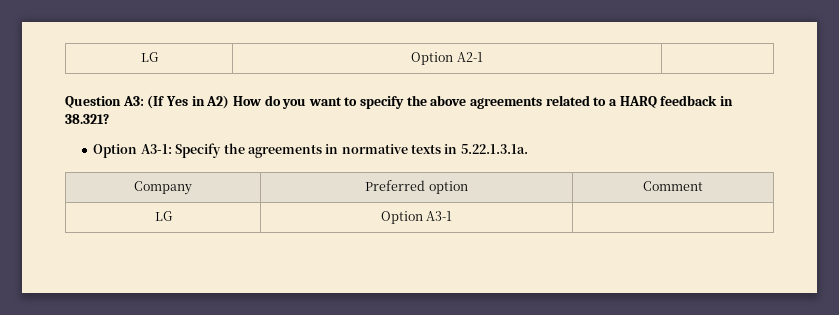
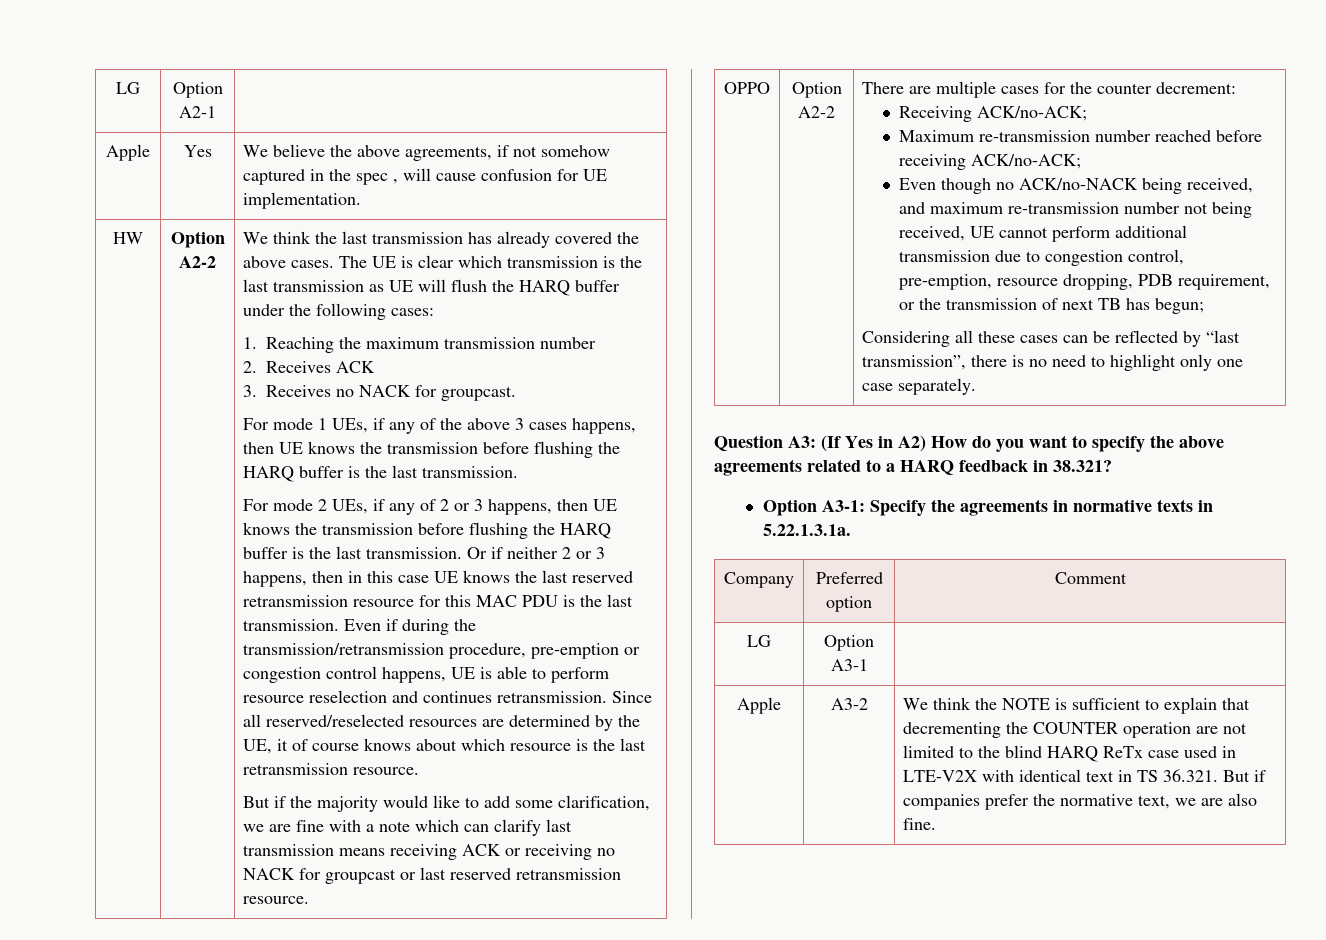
+ Apple | Yes | We believe the above agreements, if not somehow captured in the spec , will cause confusion for UE implementation.
+ HW | Option A2-2 | We think the last transmission has already covered the above cases. The UE is clear which transmission is the last transmission as UE will flush the HARQ buffer under the following cases:
+ 1. Reaching the maximum transmission number
+ 2. Receives ACK
+ 3. Receives no NACK for groupcast.
+ For mode 1 UEs, if any of the above 3 cases happens, then UE knows the transmission before flushing the HARQ buffer is the last transmission.
+ For mode 2 UEs, if any of 2 or 3 happens, then UE knows the transmission before flushing the HARQ buffer is the last transmission. Or if neither 2 or 3 happens, then in this case UE knows the last reserved retransmission resource for this MAC PDU is the last transmission. Even if during the transmission/retransmission procedure, pre-emption or congestion control happens, UE is able to perform resource reselection and continues retransmission. Since all reserved/reselected resources are determined by the UE, it of course knows about which resource is the last retransmission resource.
+ But if the majority would like to add some clarification, we are fine with a note which can clarify last transmission means receiving ACK or receiving no NACK for groupcast or last reserved retransmission resource.
+ OPPO | Option A2-2 | There are multiple cases for the counter decrement:
+ Receiving ACK/no-ACK;
+ Maximum re-transmission number reached before receiving ACK/no-ACK;
+ Even though no ACK/no-NACK being received, and maximum re-transmission number not being received, UE cannot perform additional transmission due to congestion control, pre-emption, resource dropping, PDB requirement, or the transmission of next TB has begun;
+ Considering all these cases can be reflected by “last transmission”, there is no need to highlight only one case separately.
+ Apple | A3-2 | We think the NOTE is sufficient to explain that decrementing the COUNTER operation are not limited to the blind HARQ ReTx case used in LTE-V2X with identical text in TS 36.321. But if companies prefer the normative text, we are also fine.

